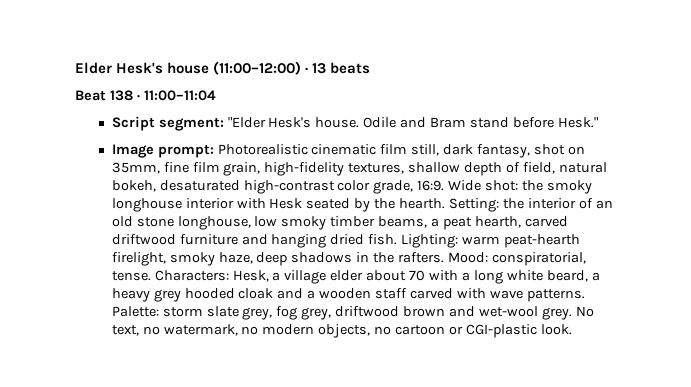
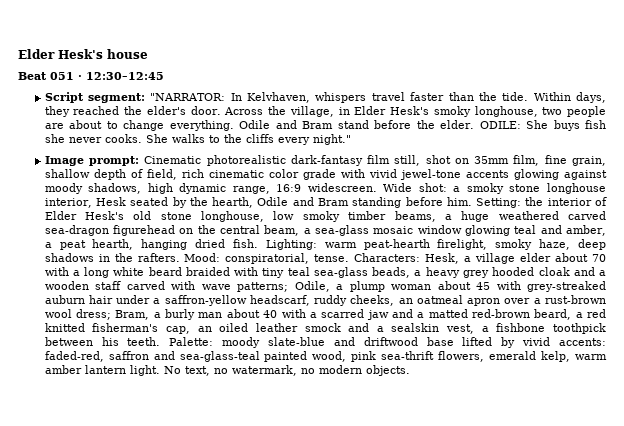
- Elder Hesk's house (11:00–12:00) · 13 beats
- Beat 138 · 11:00–11:04
- Script segment: "Elder Hesk's house.
+ Elder Hesk's house
+ Beat 051 · 12:30–12:45
+ Script segment: "NARRATOR: In Kelvhaven, whispers travel faster than the tide. Within days, they reached the elder's door. Across the village, in Elder Hesk's smoky longhouse, two people are about to change everything.
- Odile and Bram stand before Hesk."
- Image prompt: Photorealistic cinematic film still, dark fantasy, shot on 35mm, fine film grain, high-fidelity textures, shallow depth of field, natural bokeh, desaturated high-contrast color grade, 16:9. Wide shot: the smoky longhouse interior with Hesk seated by the hearth.
+ Odile and Bram stand before the elder. ODILE: She buys fish she never cooks. She walks to the cliffs every night."
+ Image prompt: Cinematic photorealistic dark-fantasy film still, shot on 35mm film, fine grain, shallow depth of field, rich cinematic color grade with vivid jewel-tone accents glowing against moody shadows, high dynamic range, 16:9 widescreen. Wide shot: a smoky stone longhouse interior, Hesk seated by the hearth, Odile and Bram standing before him.
- Setting: the interior of an old stone longhouse, low smoky timber beams, a peat hearth, carved driftwood furniture and hanging dried fish.
+ Setting: the interior of Elder Hesk's old stone longhouse, low smoky timber beams, a huge weathered carved sea-dragon figurehead on the central beam, a sea-glass mosaic window glowing teal and amber, a peat hearth, hanging dried fish.
- Characters: Hesk, a village elder about 70 with a long white beard, a heavy grey hooded cloak and a wooden staff carved with wave patterns. Palette: storm slate grey, fog grey, driftwood brown and wet-wool grey.
+ Characters: Hesk, a village elder about 70 with a long white beard braided with tiny teal sea-glass beads, a heavy grey hooded cloak and a wooden staff carved with wave patterns; Odile, a plump woman about 45 with grey-streaked auburn hair under a saffron-yellow headscarf, ruddy cheeks, an oatmeal apron over a rust-brown wool dress; Bram, a burly man about 40 with a scarred jaw and a matted red-brown beard, a red knitted fisherman's cap, an oiled leather smock and a sealskin vest, a fishbone toothpick between his teeth. Palette: moody slate-blue and driftwood base lifted by vivid accents: faded-red, saffron and sea-glass-teal painted wood, pink sea-thrift flowers, emerald kelp, warm amber lantern light.
- No text, no watermark, no modern objects, no cartoon or CGI-plastic look.
+ No text, no watermark, no modern objects.

